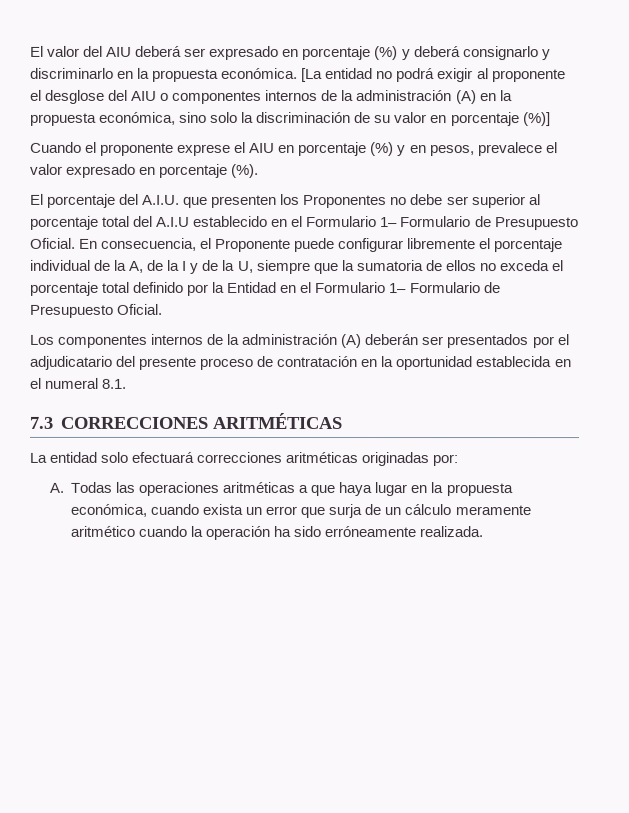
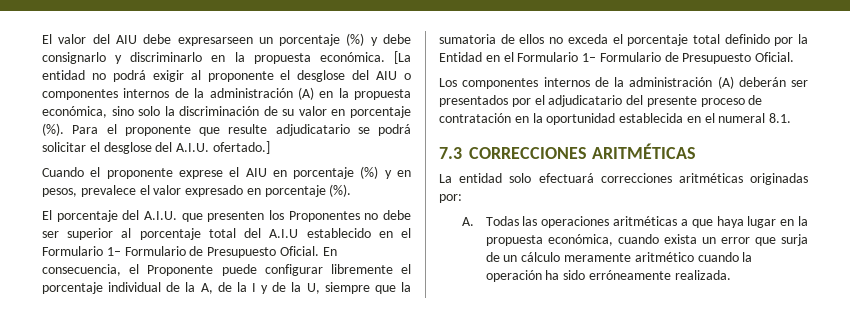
- El valor del AIU deberá ser expresado en porcentaje (%) y deberá consignarlo y discriminarlo en la propuesta económica.
+ El valor del AIU debe expresarseen un porcentaje (%) y debe consignarlo y discriminarlo en la propuesta económica.
- [La entidad no podrá exigir al proponente el desglose del AIU o componentes internos de la administración (A) en la propuesta económica, sino solo la discriminación de su valor en porcentaje (%)]
+ [La entidad no podrá exigir al proponente el desglose del AIU o componentes internos de la administración (A) en la propuesta económica, sino solo la discriminación de su valor en porcentaje (%). Para el proponente que resulte adjudicatario se podrá solicitar el desglose del A.I.U. ofertado.]

